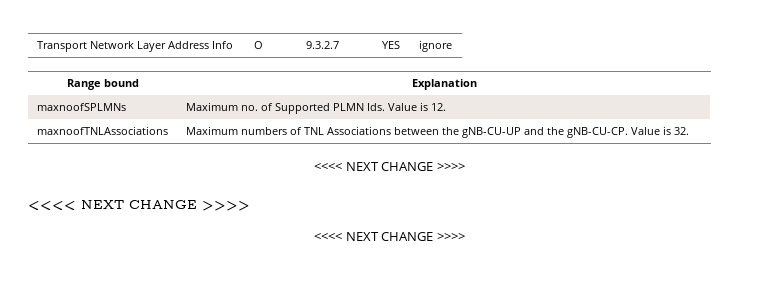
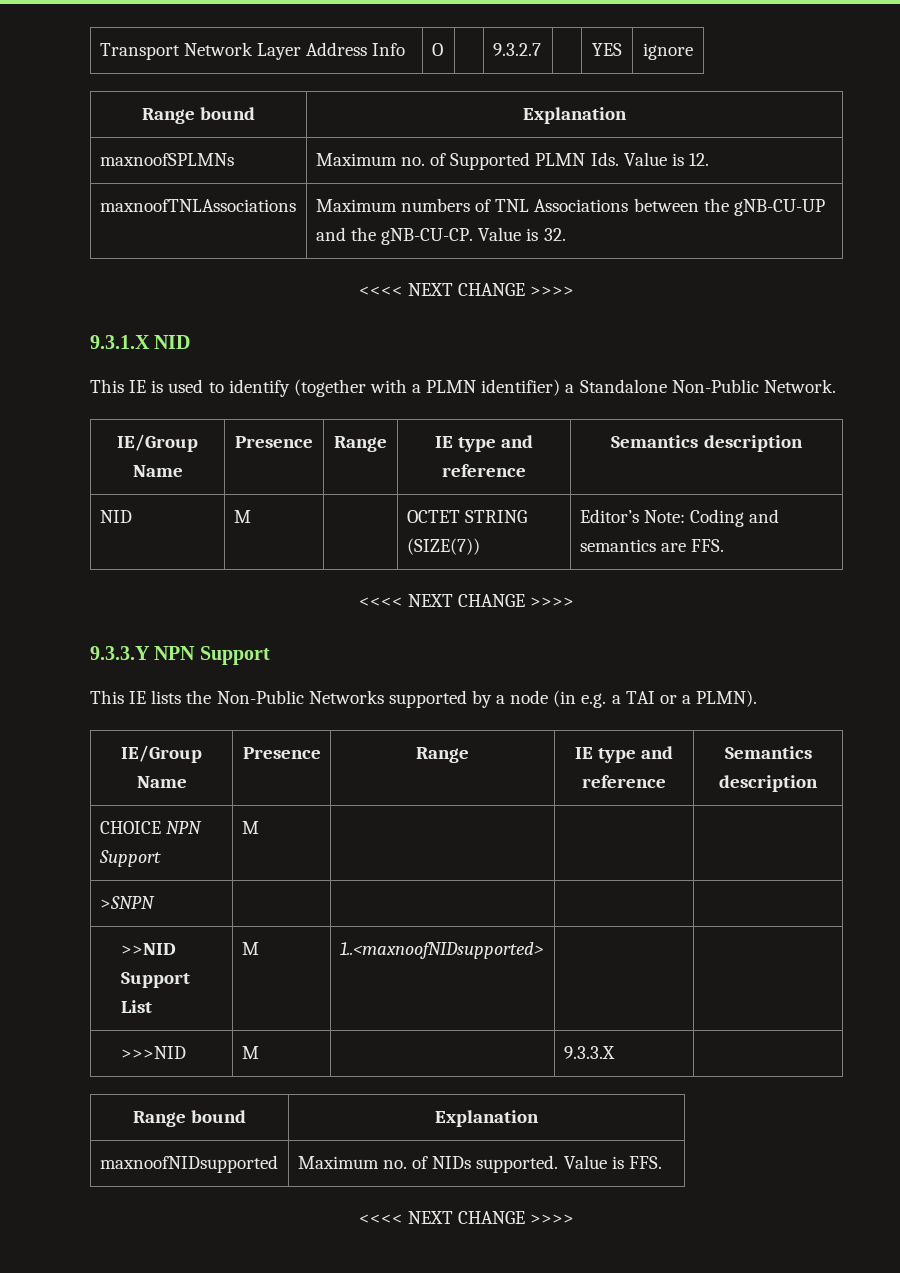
  maxnoofTNLAssociations | Maximum numbers of TNL Associations between the gNB-CU-UP and the gNB-CU-CP. Value is 32.
  <<<< NEXT CHANGE >>>>
+ 9.3.1.X NID
+ This IE is used to identify (together with a PLMN identifier) a Standalone Non-Public Network.
+ IE/Group Name | Presence | Range | IE type and reference | Semantics description
+ NID | M | | OCTET STRING (SIZE(7)) | Editor’s Note: Coding and semantics are FFS.
  <<<< NEXT CHANGE >>>>
+ 9.3.3.Y NPN Support
+ This IE lists the Non-Public Networks supported by a node (in e.g. a TAI or a PLMN).
+ IE/Group Name | Presence | Range | IE type and reference | Semantics description
+ CHOICE NPN Support | M | | |
+ >SNPN | | | |
+ >>NID Support List | M | 1..<maxnoofNIDsupported> | |
+ >>>NID | M | | 9.3.3.X |
+ Range bound | Explanation
+ maxnoofNIDsupported | Maximum no. of NIDs supported. Value is FFS.

